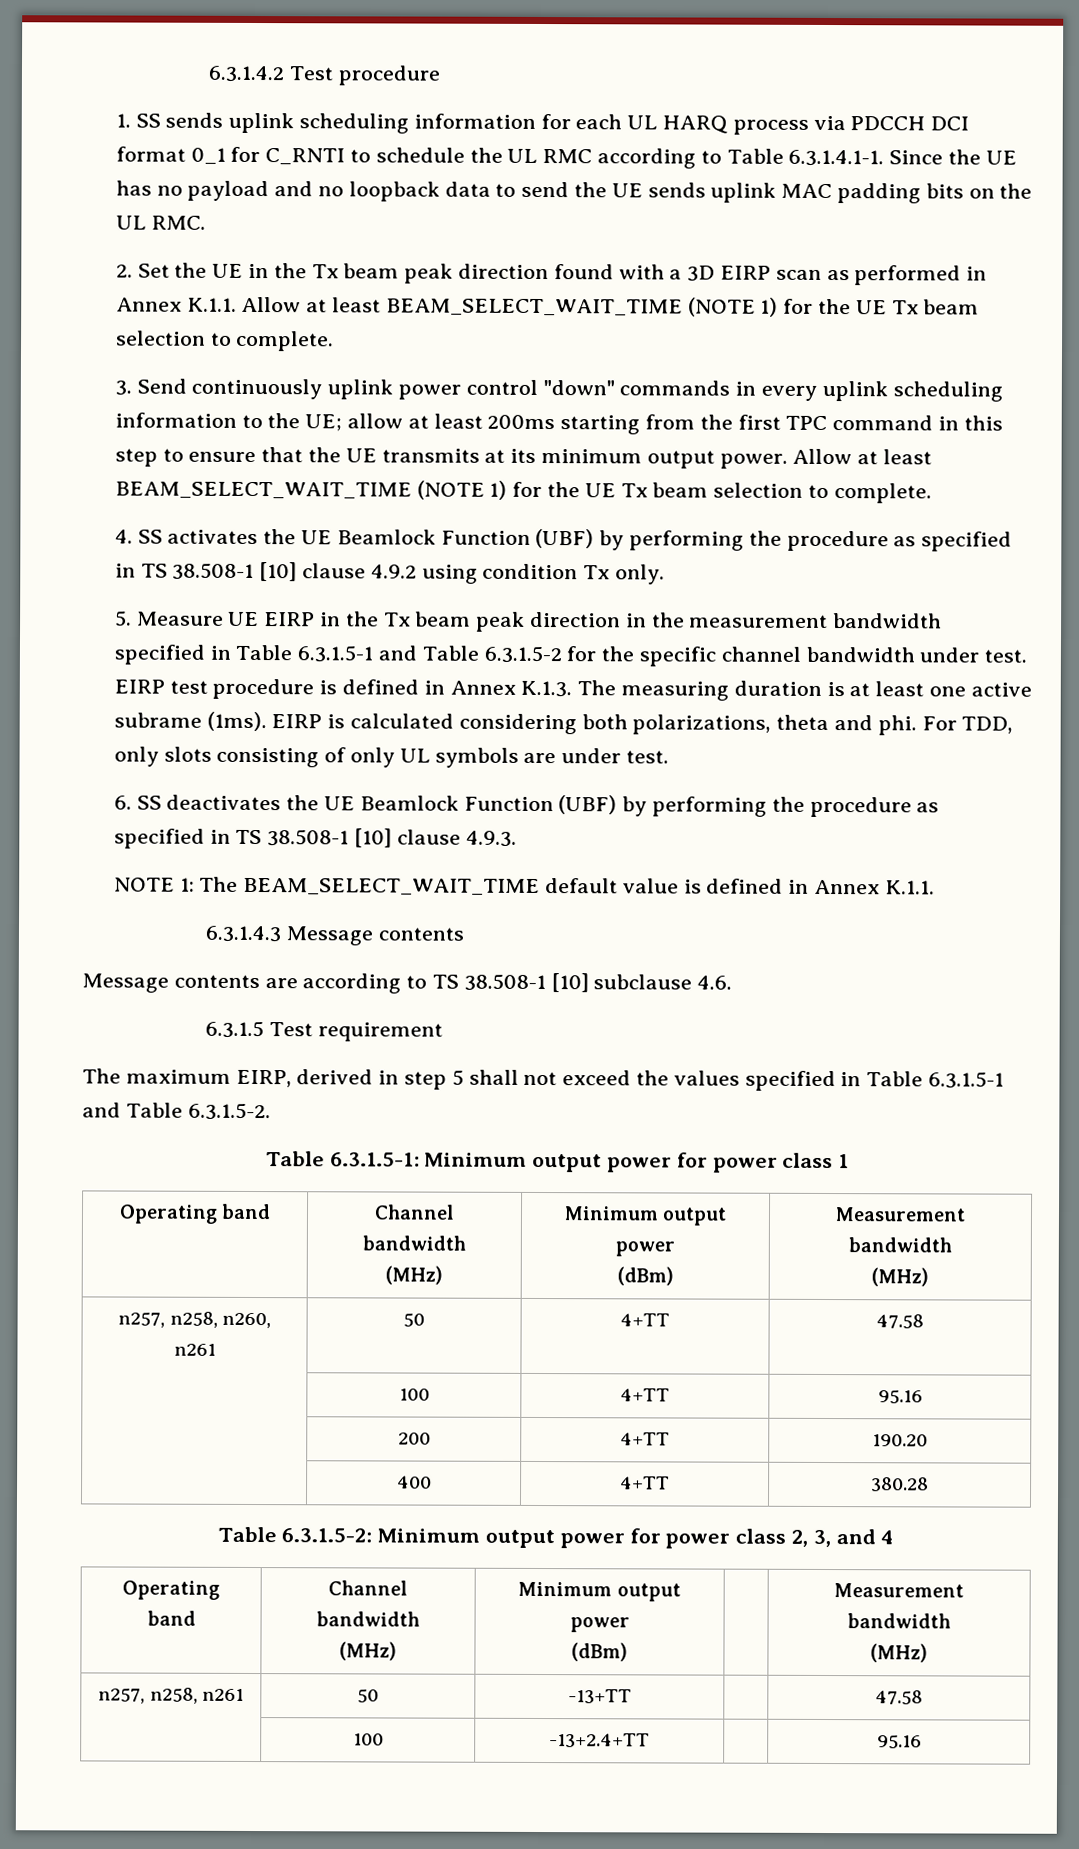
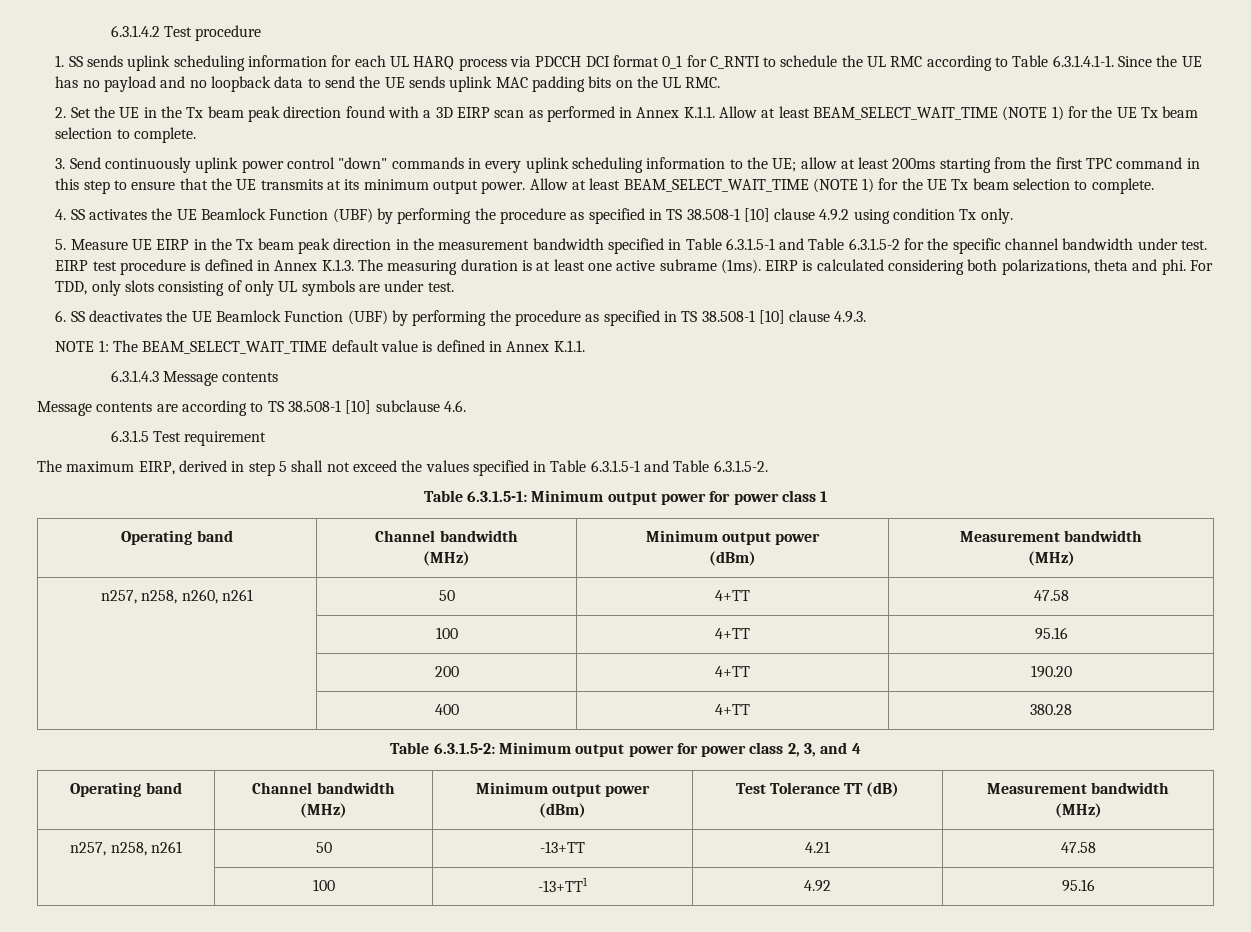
  Table 6.3.1.5-2: Minimum output power for power class 2, 3, and 4
  Operating band | Channel bandwidth
  (MHz) | Minimum output power
- (dBm) | | Measurement bandwidth
+ (dBm) | Test Tolerance TT (dB) | Measurement bandwidth
- n257, n258, n261 | 50 | -13+TT | | 47.58
- | 100 | -13+2.4+TT | | 95.16
+ n257, n258, n261 | 50 | -13+TT | 4.21 | 47.58
+ | 100 | -13+TT1 | 4.92 | 95.16

